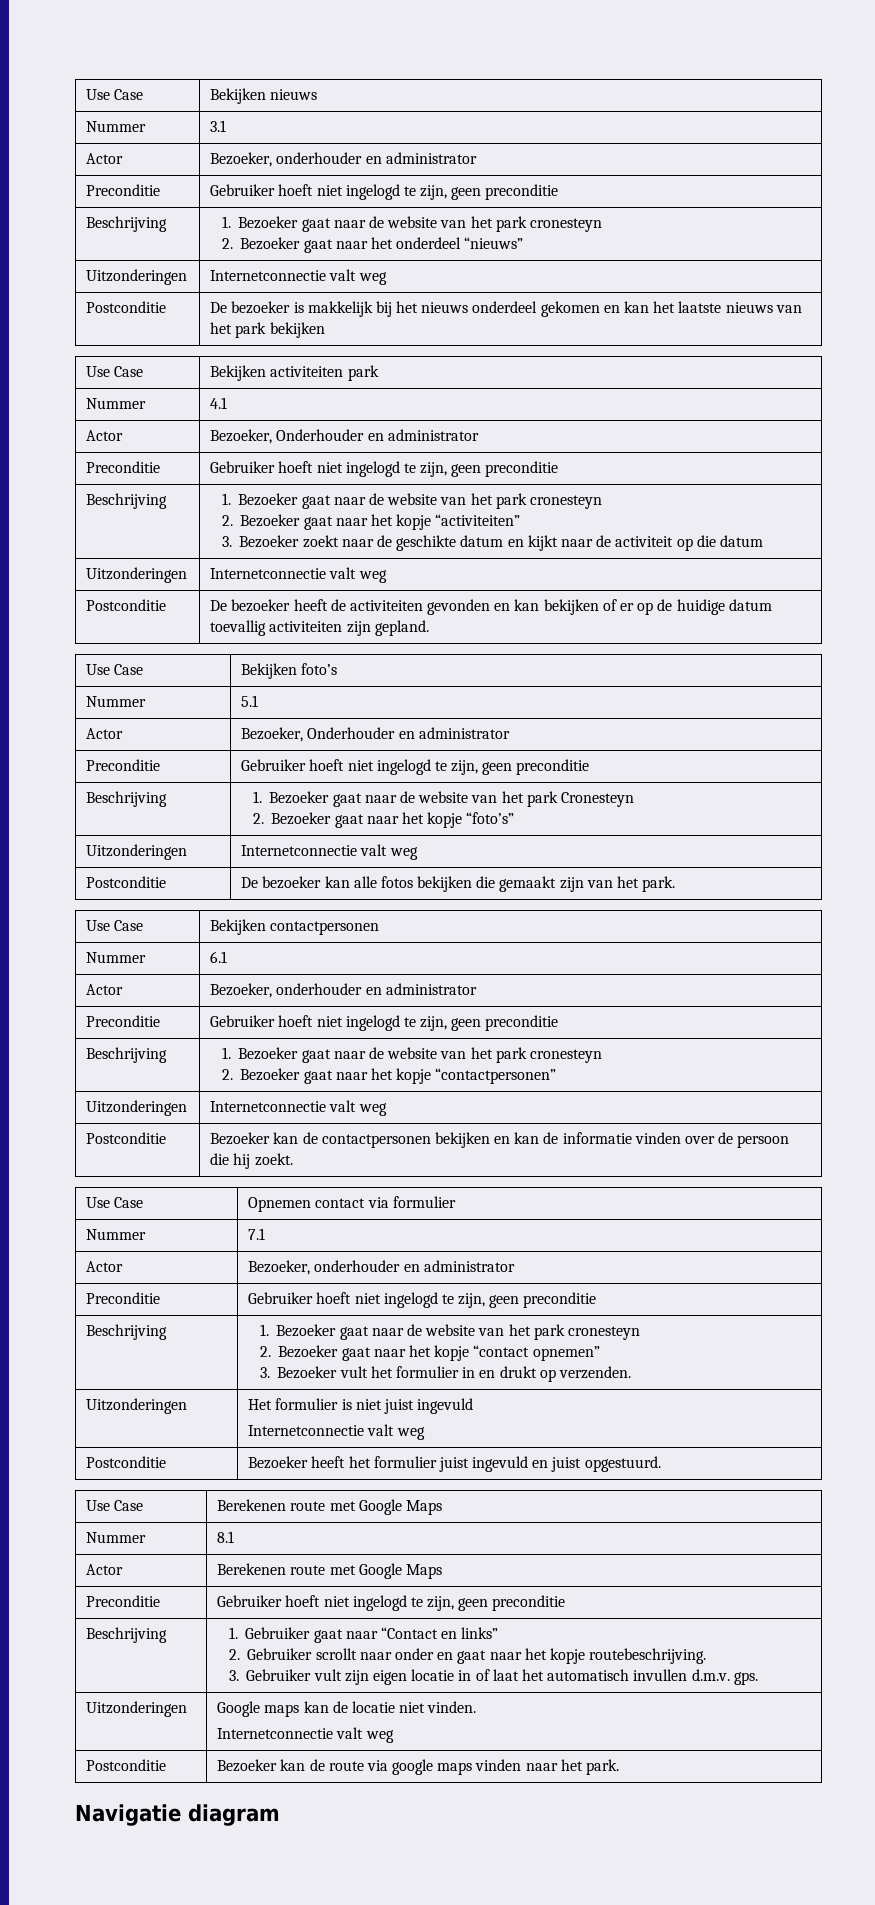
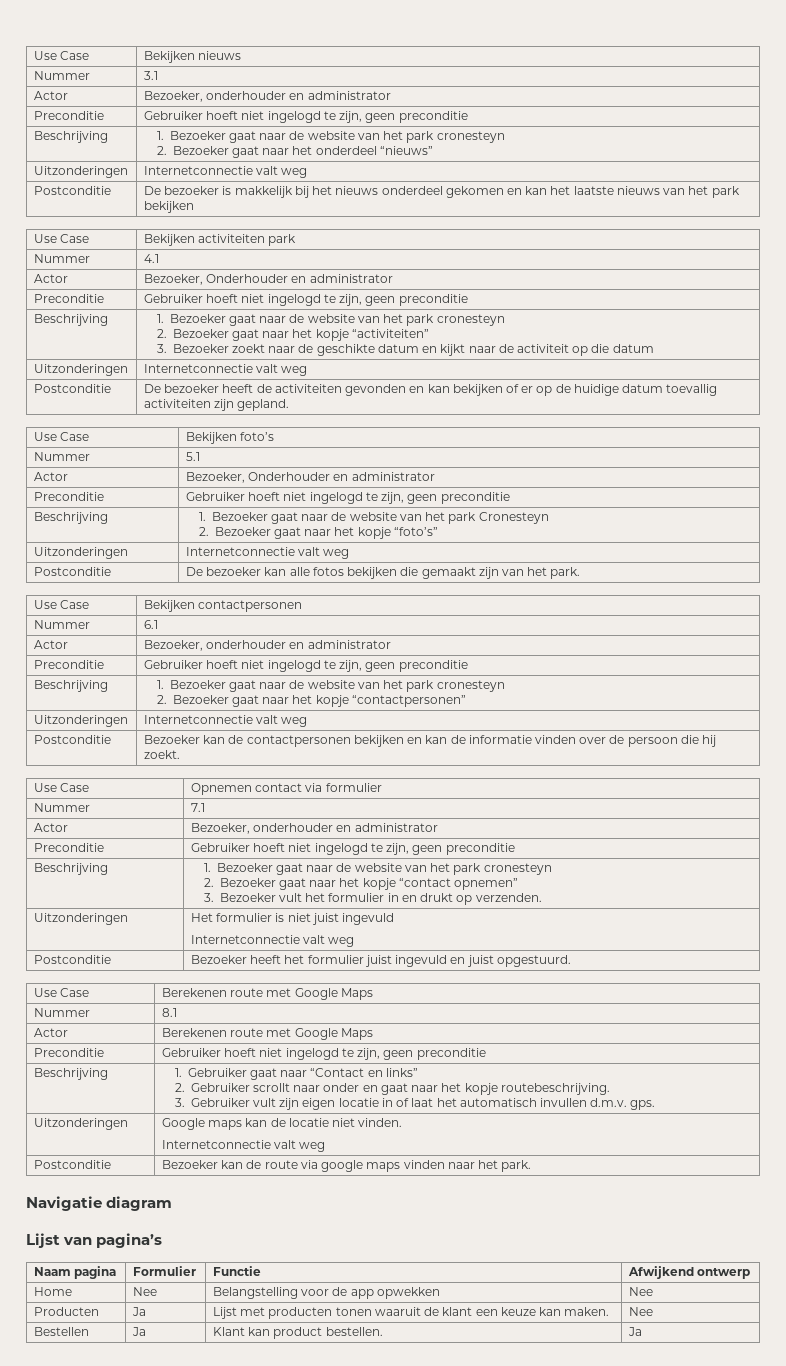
+ Lijst van pagina’s
+ Naam pagina | Formulier | Functie | Afwijkend ontwerp
+ Home | Nee | Belangstelling voor de app opwekken | Nee
+ Producten | Ja | Lijst met producten tonen waaruit de klant een keuze kan maken. | Nee
+ Bestellen | Ja | Klant kan product bestellen. | Ja

